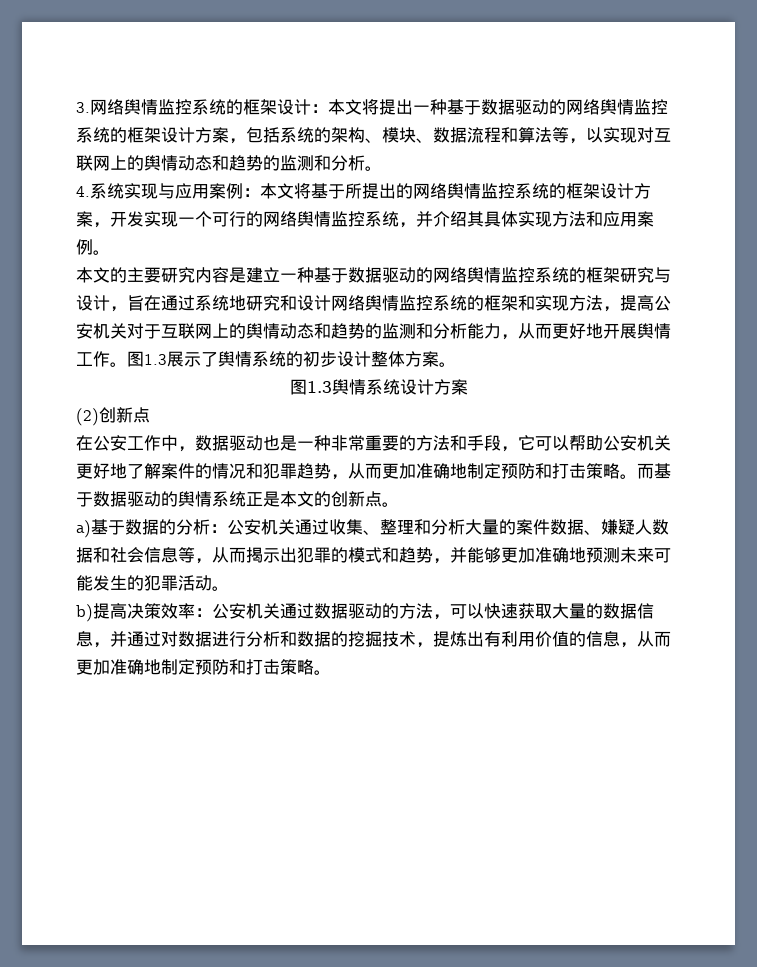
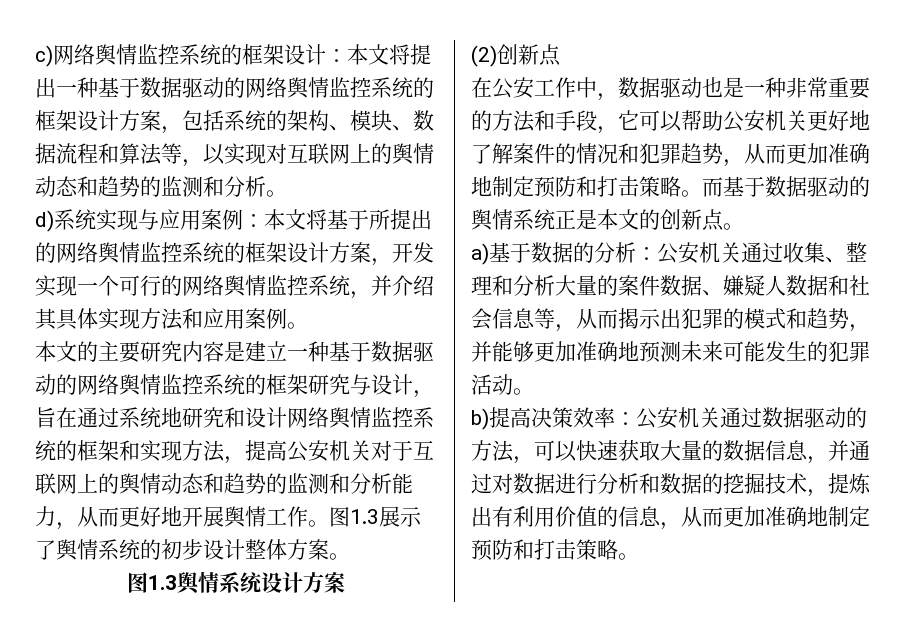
- 3.网络舆情监控系统的框架设计：本文将提出一种基于数据驱动的网络舆情监控系统的框架设计方案，包括系统的架构、模块、数据流程和算法等，以实现对互联网上的舆情动态和趋势的监测和分析。
+ c)网络舆情监控系统的框架设计：本文将提出一种基于数据驱动的网络舆情监控系统的框架设计方案，包括系统的架构、模块、数据流程和算法等，以实现对互联网上的舆情动态和趋势的监测和分析。
- 4.系统实现与应用案例：本文将基于所提出的网络舆情监控系统的框架设计方案，开发实现一个可行的网络舆情监控系统，并介绍其具体实现方法和应用案例。
+ d)系统实现与应用案例：本文将基于所提出的网络舆情监控系统的框架设计方案，开发实现一个可行的网络舆情监控系统，并介绍其具体实现方法和应用案例。

